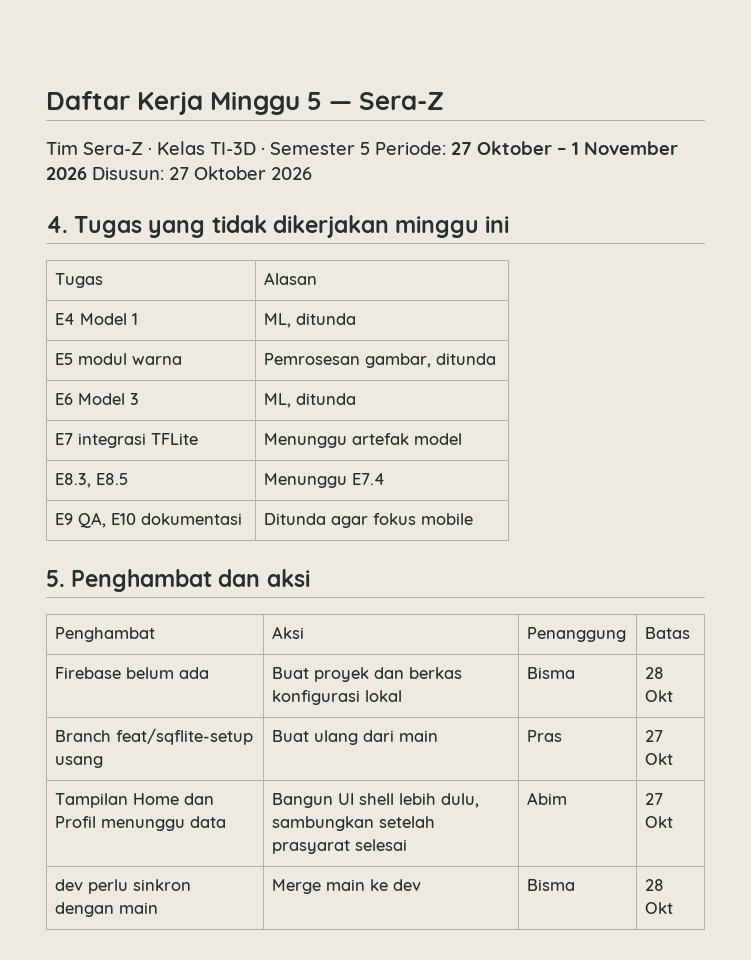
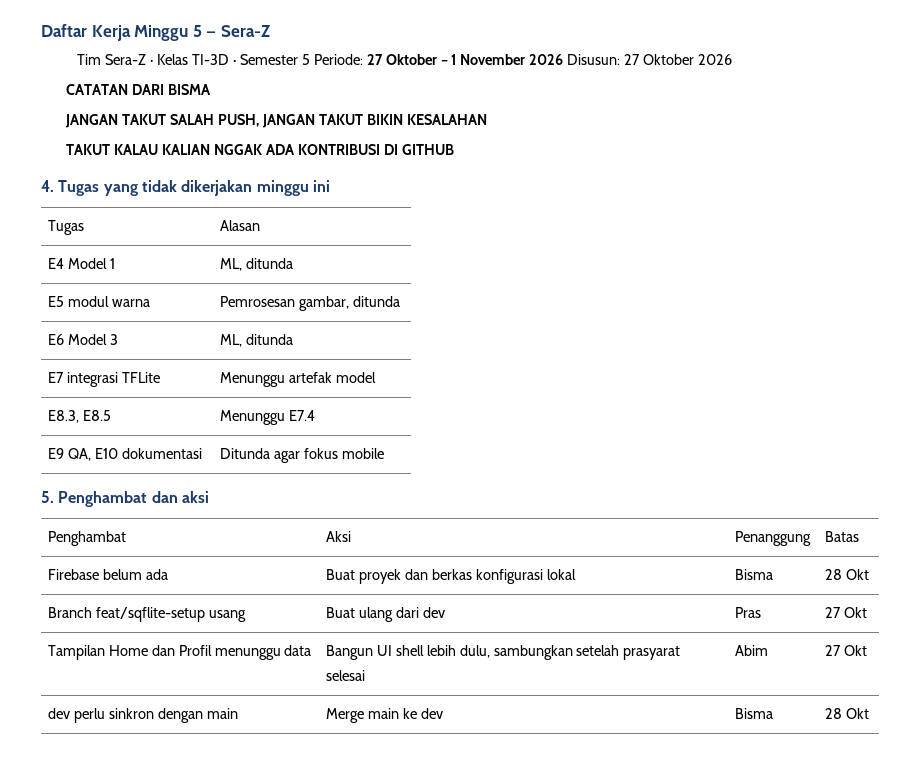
+ CATATAN DARI BISMA
+ JANGAN TAKUT SALAH PUSH, JANGAN TAKUT BIKIN KESALAHAN
+ TAKUT KALAU KALIAN NGGAK ADA KONTRIBUSI DI GITHUB
- Branch feat/sqflite-setup usang | Buat ulang dari main | Pras | 27 Okt
+ Branch feat/sqflite-setup usang | Buat ulang dari dev | Pras | 27 Okt

